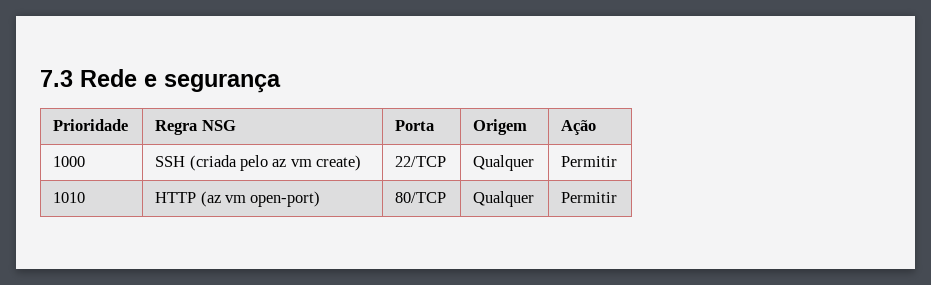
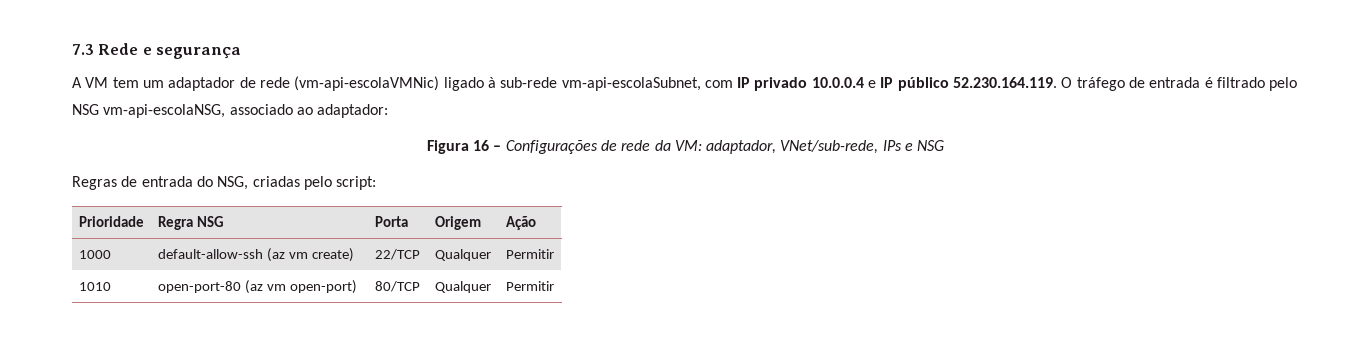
+ A VM tem um adaptador de rede (vm-api-escolaVMNic) ligado à sub-rede vm-api-escolaSubnet, com IP privado 10.0.0.4 e IP público 52.230.164.119. O tráfego de entrada é filtrado pelo NSG vm-api-escolaNSG, associado ao adaptador:
+ Figura 16 – Configurações de rede da VM: adaptador, VNet/sub-rede, IPs e NSG
+ Regras de entrada do NSG, criadas pelo script:
- 1000 | SSH (criada pelo az vm create) | 22/TCP | Qualquer | Permitir
+ 1000 | default-allow-ssh (az vm create) | 22/TCP | Qualquer | Permitir
- 1010 | HTTP (az vm open-port) | 80/TCP | Qualquer | Permitir
+ 1010 | open-port-80 (az vm open-port) | 80/TCP | Qualquer | Permitir

